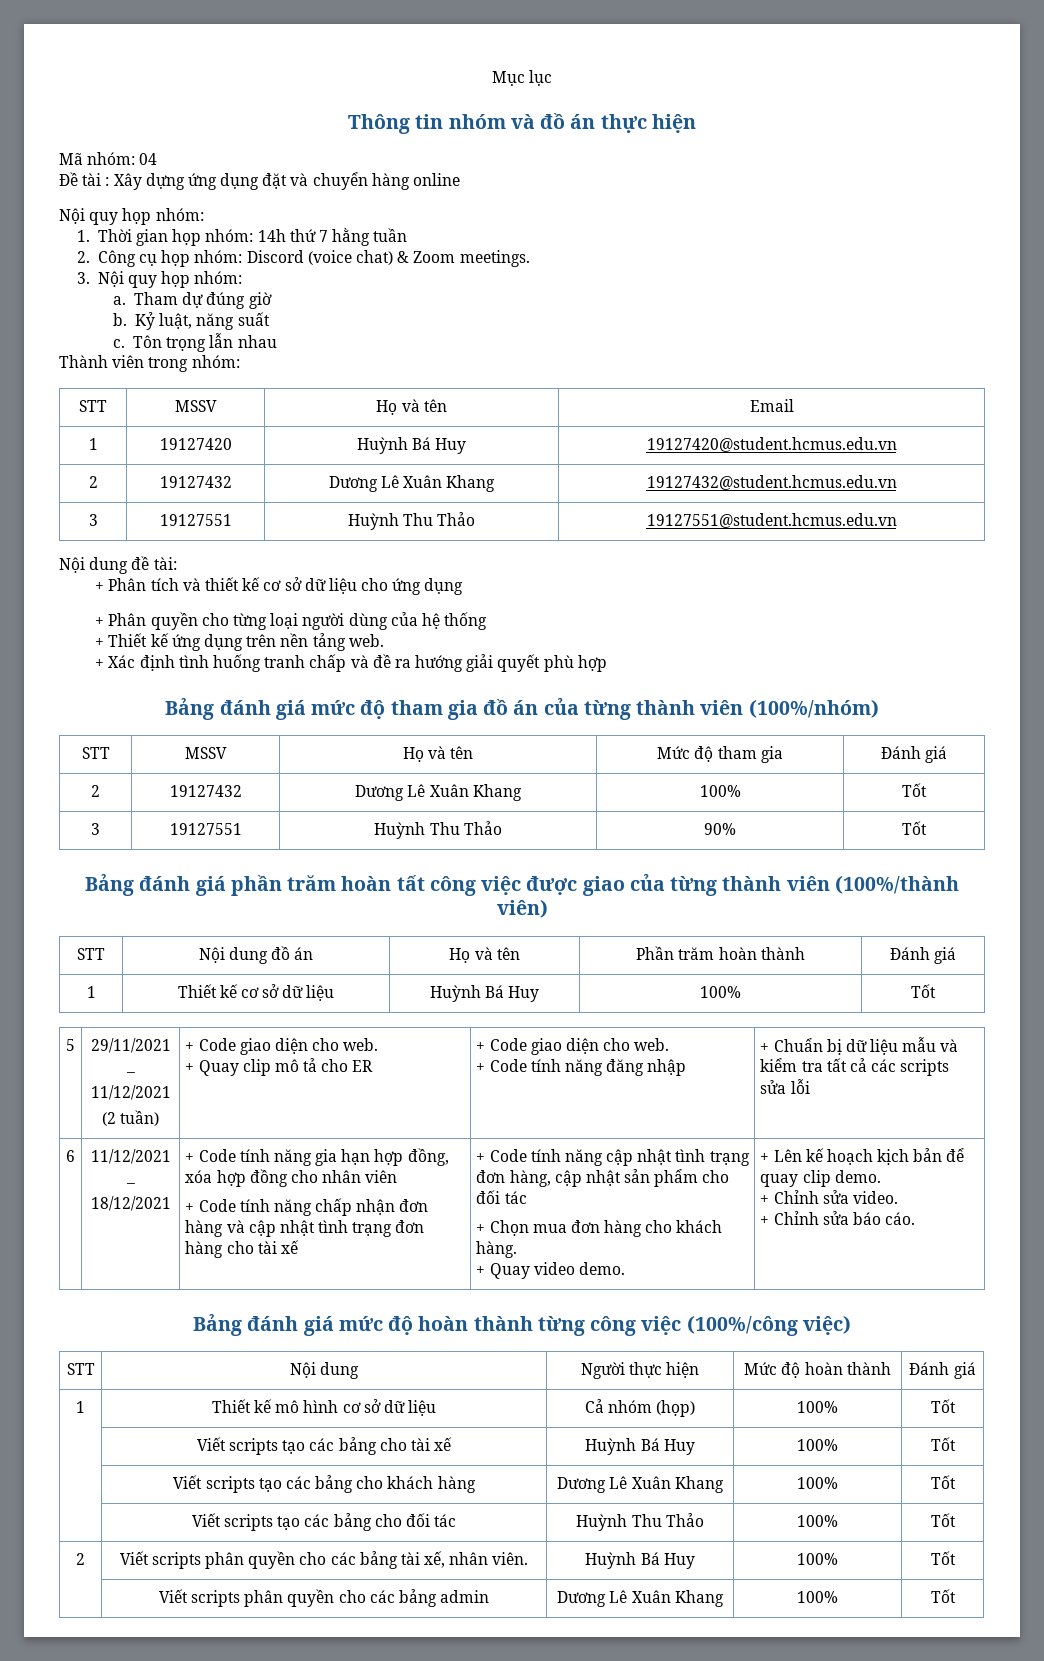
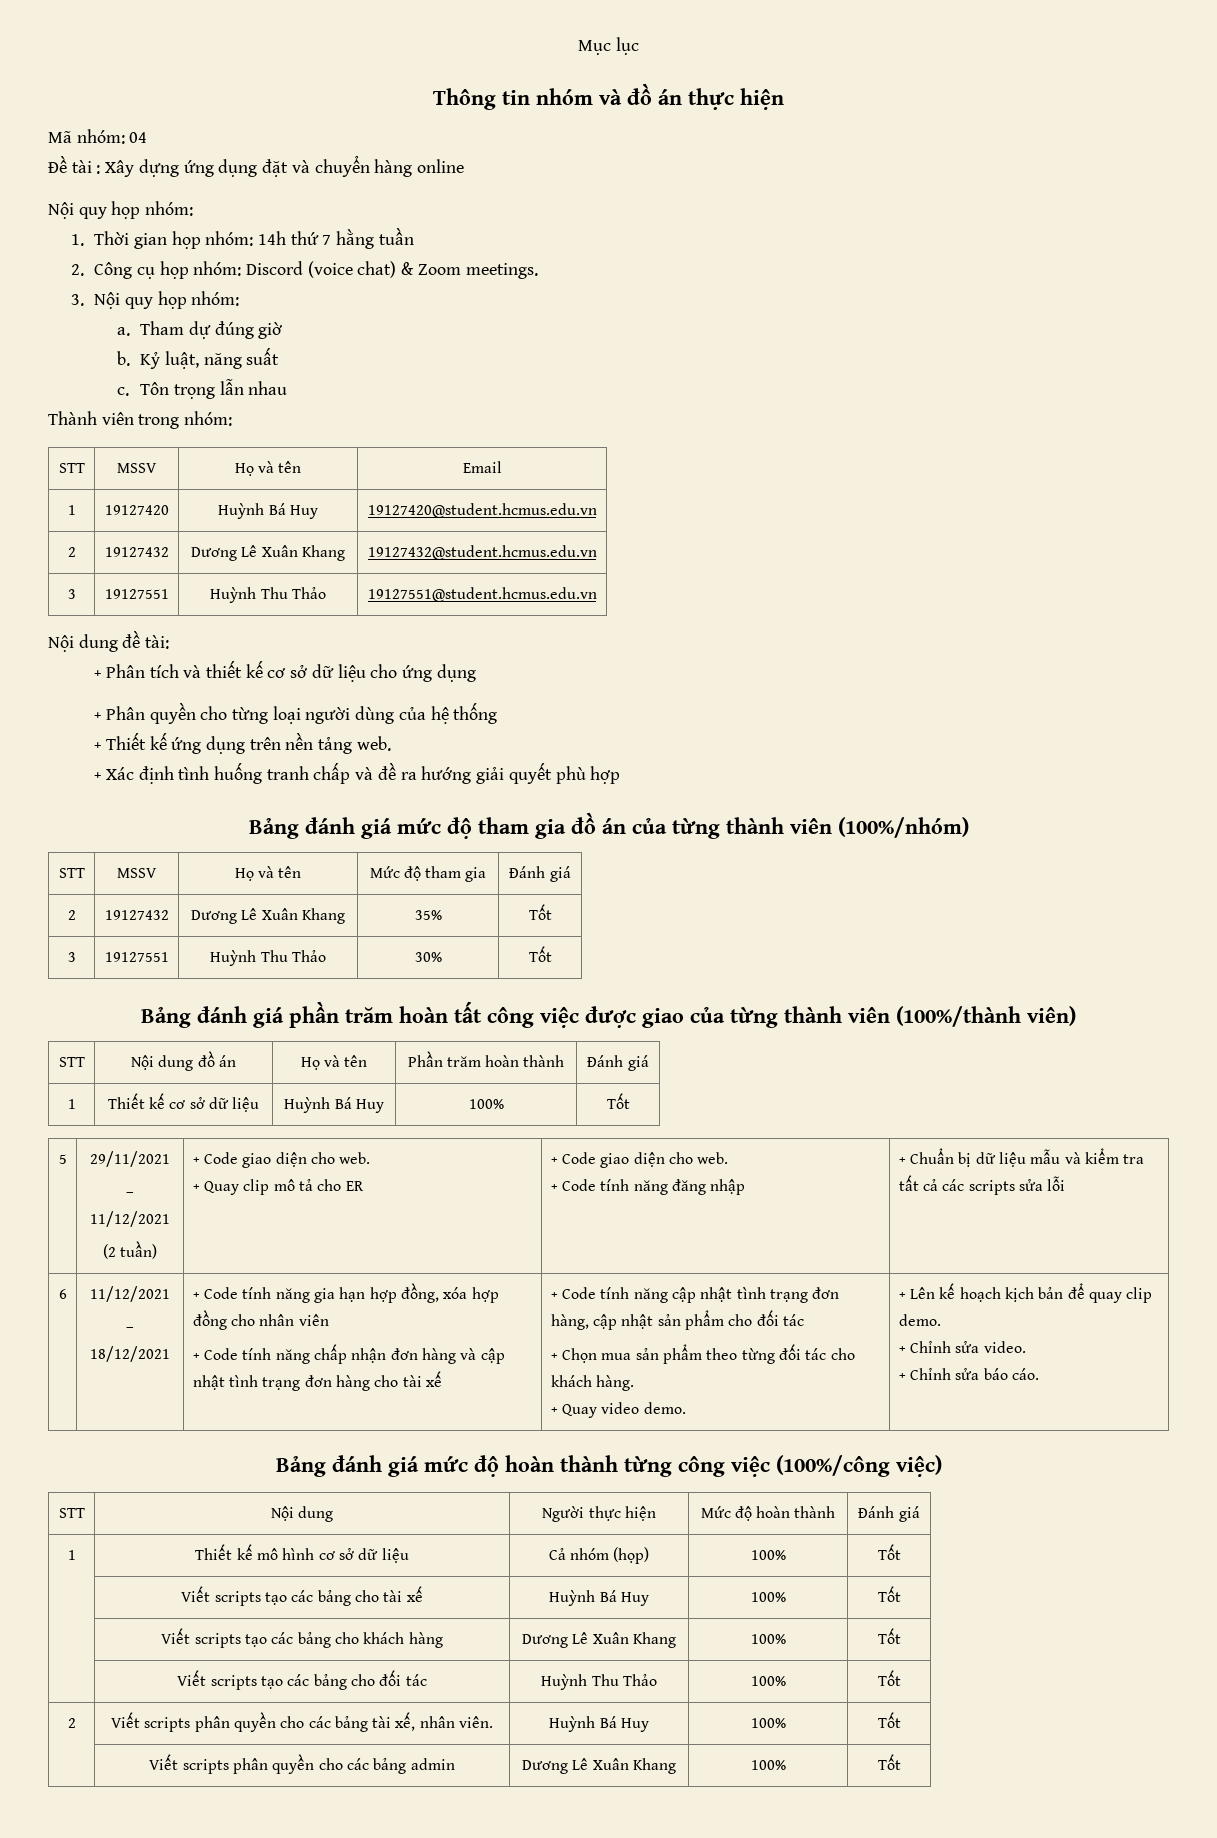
- 2 | 19127432 | Dương Lê Xuân Khang | 100% | Tốt
+ 2 | 19127432 | Dương Lê Xuân Khang | 35% | Tốt
- 3 | 19127551 | Huỳnh Thu Thảo | 90% | Tốt
+ 3 | 19127551 | Huỳnh Thu Thảo | 30% | Tốt
- + Chọn mua đơn hàng cho khách hàng.
+ + Chọn mua sản phẩm theo từng đối tác cho khách hàng.

